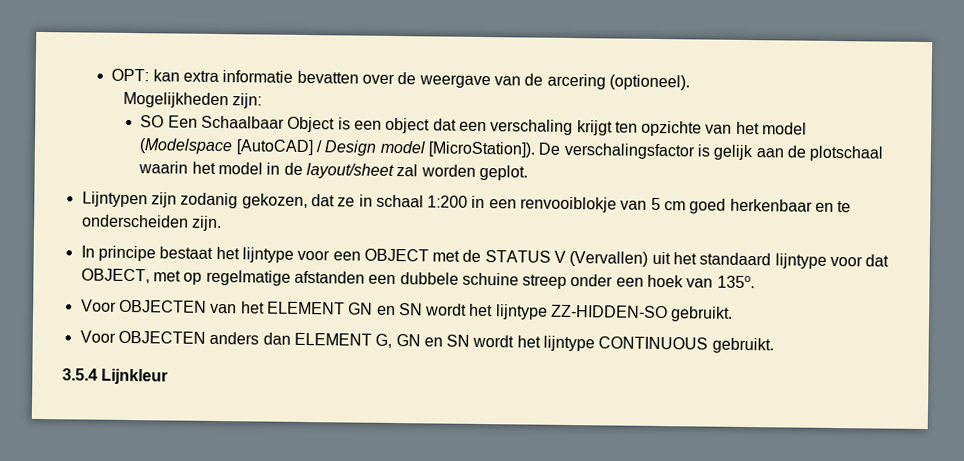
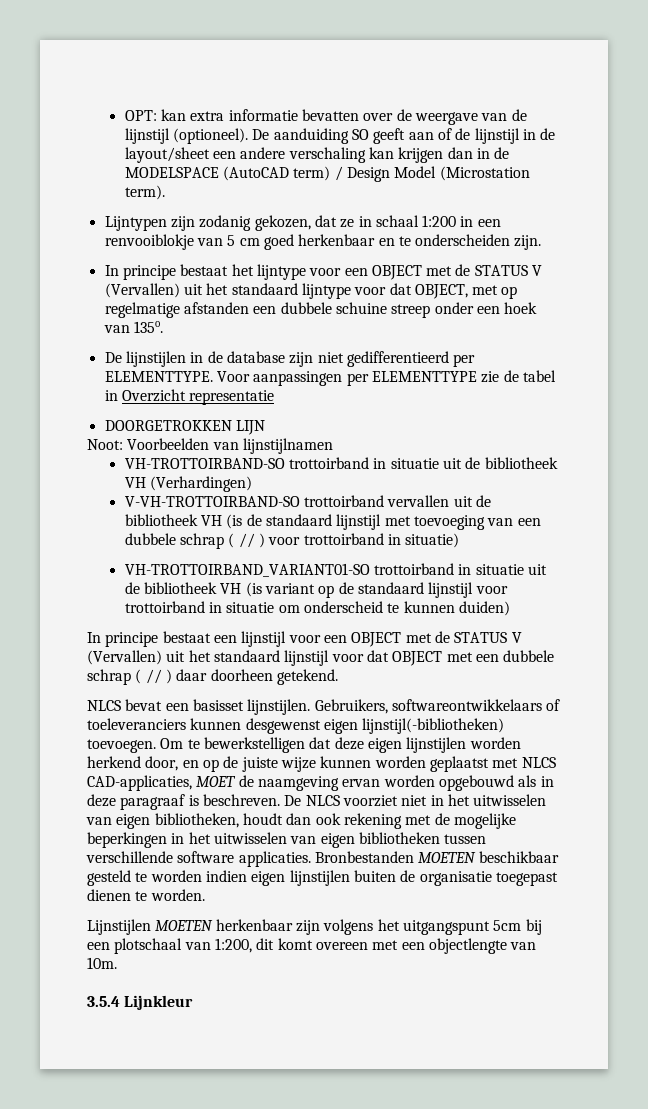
- OPT: kan extra informatie bevatten over de weergave van de arcering (optioneel).
- Mogelijkheden zijn:
- SO Een Schaalbaar Object is een object dat een verschaling krijgt ten opzichte van het model (Modelspace [AutoCAD] / Design model [MicroStation]). De verschalingsfactor is gelijk aan de plotschaal waarin het model in de layout/sheet zal worden geplot.
+ OPT: kan extra informatie bevatten over de weergave van de lijnstijl (optioneel). De aanduiding SO geeft aan of de lijnstijl in de layout/sheet een andere verschaling kan krijgen dan in de MODELSPACE (AutoCAD term) / Design Model (Microstation term).
- Voor OBJECTEN van het ELEMENT GN en SN wordt het lijntype ZZ-HIDDEN-SO gebruikt.
- Voor OBJECTEN anders dan ELEMENT G, GN en SN wordt het lijntype CONTINUOUS gebruikt.
+ De lijnstijlen in de database zijn niet gedifferentieerd per ELEMENTTYPE. Voor aanpassingen per ELEMENTTYPE zie de tabel in Overzicht representatie
+ DOORGETROKKEN LIJN
+ Noot: Voorbeelden van lijnstijlnamen
+ VH-TROTTOIRBAND-SO trottoirband in situatie uit de bibliotheek VH (Verhardingen)
+ V-VH-TROTTOIRBAND-SO trottoirband vervallen uit de bibliotheek VH (is de standaard lijnstijl met toevoeging van een dubbele schrap ( // ) voor trottoirband in situatie)
+ VH-TROTTOIRBAND_VARIANT01-SO trottoirband in situatie uit de bibliotheek VH (is variant op de standaard lijnstijl voor trottoirband in situatie om onderscheid te kunnen duiden)
+ In principe bestaat een lijnstijl voor een OBJECT met de STATUS V (Vervallen) uit het standaard lijnstijl voor dat OBJECT met een dubbele schrap ( // ) daar doorheen getekend.
+ NLCS bevat een basisset lijnstijlen. Gebruikers, softwareontwikkelaars of toeleveranciers kunnen desgewenst eigen lijnstijl(-bibliotheken) toevoegen. Om te bewerkstelligen dat deze eigen lijnstijlen worden herkend door, en op de juiste wijze kunnen worden geplaatst met NLCS CAD-applicaties, MOET de naamgeving ervan worden opgebouwd als in deze paragraaf is beschreven. De NLCS voorziet niet in het uitwisselen van eigen bibliotheken, houdt dan ook rekening met de mogelijke beperkingen in het uitwisselen van eigen bibliotheken tussen verschillende software applicaties. Bronbestanden MOETEN beschikbaar gesteld te worden indien eigen lijnstijlen buiten de organisatie toegepast dienen te worden.
+ Lijnstijlen MOETEN herkenbaar zijn volgens het uitgangspunt 5cm bij een plotschaal van 1:200, dit komt overeen met een objectlengte van 10m.

